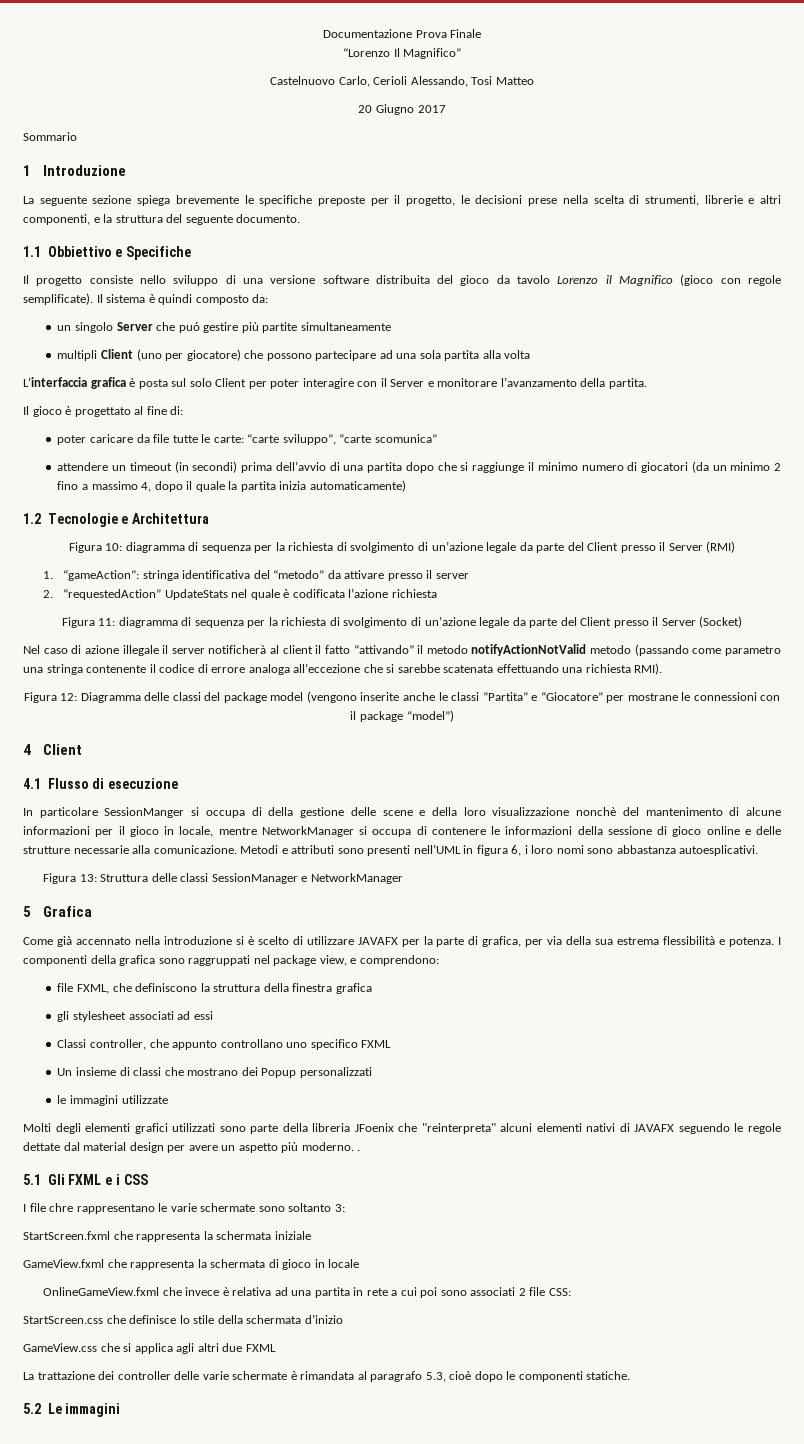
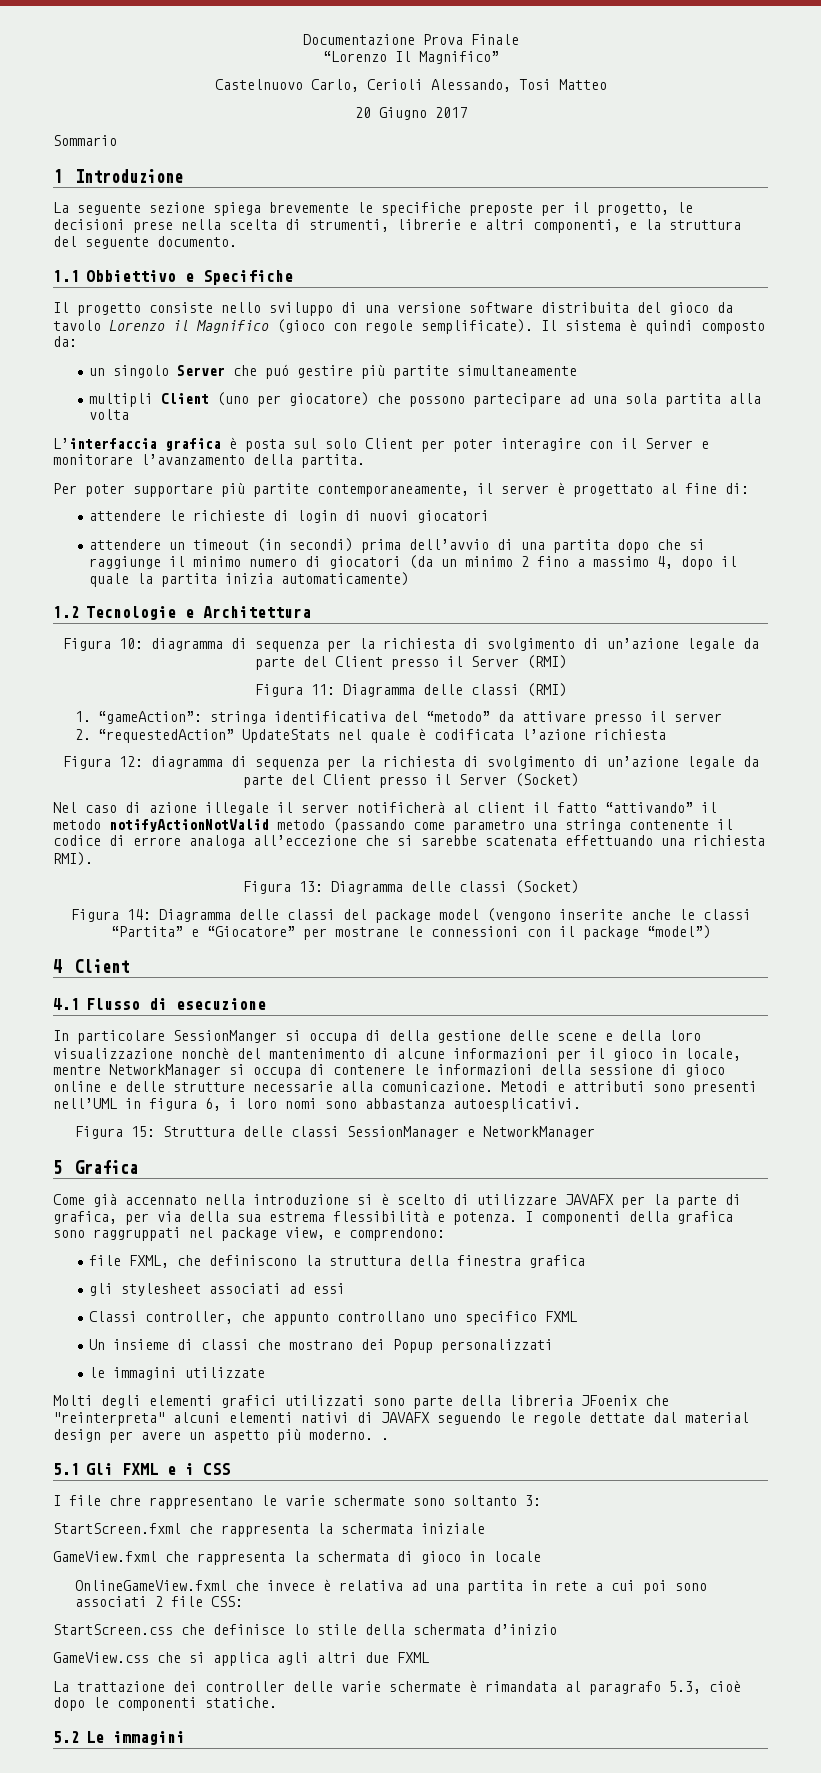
- Il gioco è progettato al fine di:
+ Per poter supportare più partite contemporaneamente, il server è progettato al fine di:
- poter caricare da file tutte le carte: “carte sviluppo”, “carte scomunica”
+ attendere le richieste di login di nuovi giocatori
+ Figura 11: Diagramma delle classi (RMI)
- Figura 11: diagramma di sequenza per la richiesta di svolgimento di un’azione legale da parte del Client presso il Server (Socket)
+ Figura 12: diagramma di sequenza per la richiesta di svolgimento di un’azione legale da parte del Client presso il Server (Socket)
- Figura 12: Diagramma delle classi del package model (vengono inserite anche le classi “Partita” e “Giocatore” per mostrane le connessioni con il package “model”)
+ Figura 13: Diagramma delle classi (Socket)
+ Figura 14: Diagramma delle classi del package model (vengono inserite anche le classi “Partita” e “Giocatore” per mostrane le connessioni con il package “model”)
- Figura 13: Struttura delle classi SessionManager e NetworkManager
+ Figura 15: Struttura delle classi SessionManager e NetworkManager

